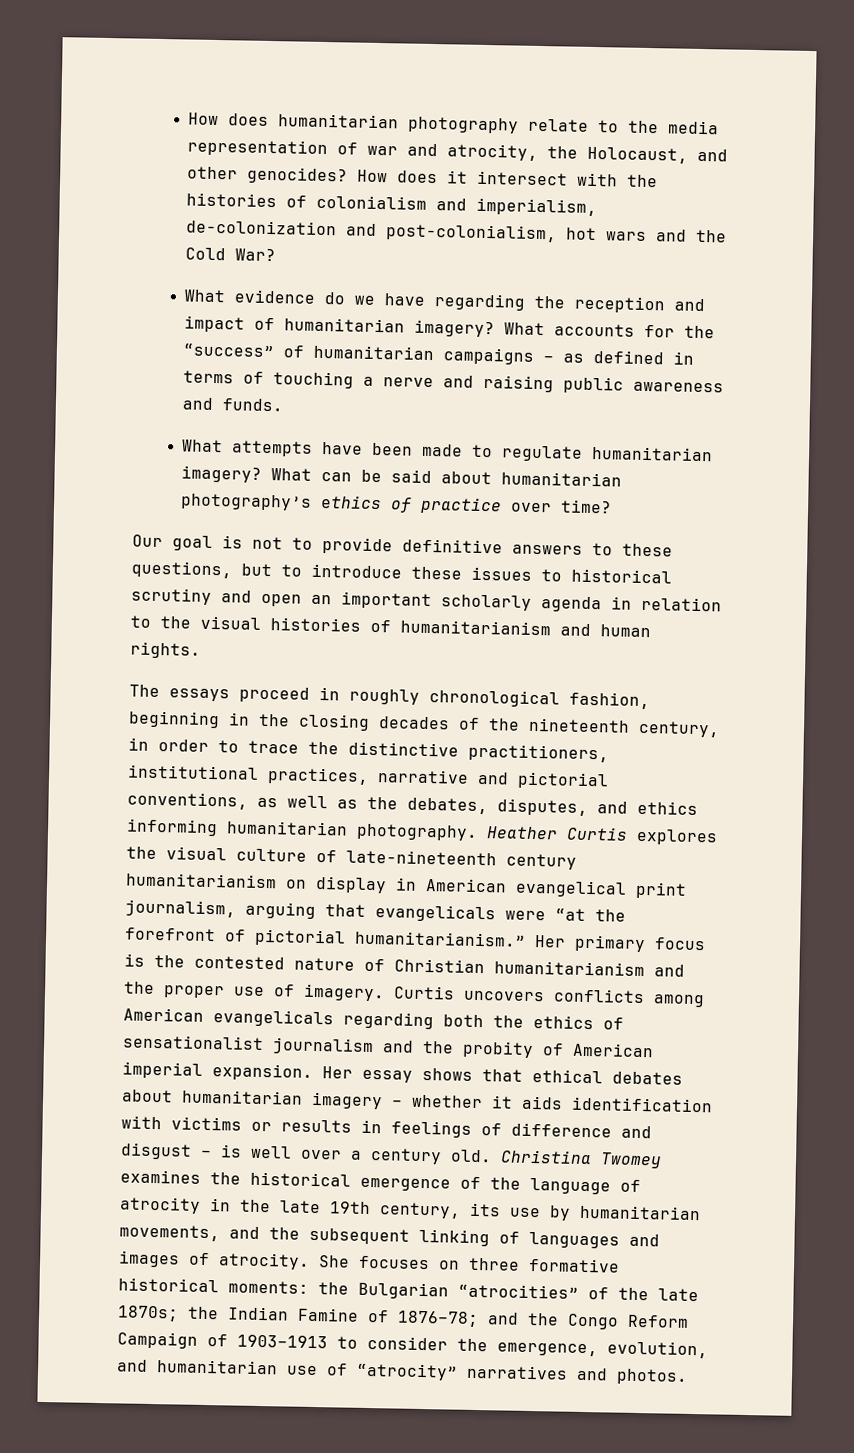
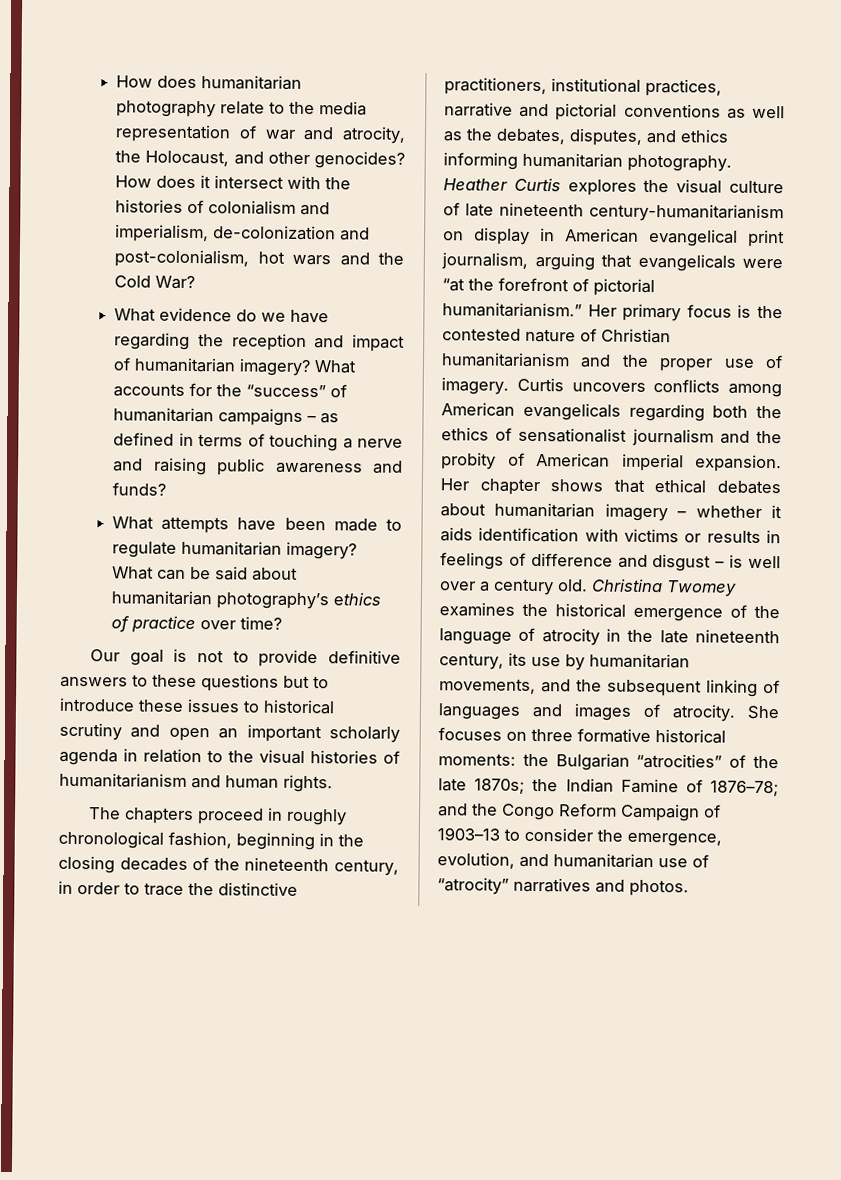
- What accounts for the “success” of humanitarian campaigns – as defined in terms of touching a nerve and raising public awareness and funds.
+ What accounts for the “success” of humanitarian campaigns – as defined in terms of touching a nerve and raising public awareness and funds?
- Our goal is not to provide definitive answers to these questions, but to introduce these issues to historical scrutiny and open an important scholarly agenda in relation to the visual histories of humanitarianism and human rights.
+ Our goal is not to provide definitive answers to these questions but to introduce these issues to historical scrutiny and open an important scholarly agenda in relation to the visual histories of humanitarianism and human rights.
- The essays proceed in roughly chronological fashion, beginning in the closing decades of the nineteenth century, in order to trace the distinctive practitioners, institutional practices, narrative and pictorial conventions, as well as the debates, disputes, and ethics informing humanitarian photography.
+ The chapters proceed in roughly chronological fashion, beginning in the closing decades of the nineteenth century, in order to trace the distinctive practitioners, institutional practices, narrative and pictorial conventions as well as the debates, disputes, and ethics informing humanitarian photography.
- Heather Curtis explores the visual culture of late-nineteenth century humanitarianism on display in American evangelical print journalism, arguing that evangelicals were “at the forefront of pictorial humanitarianism.”
+ Heather Curtis explores the visual culture of late nineteenth century-humanitarianism on display in American evangelical print journalism, arguing that evangelicals were “at the forefront of pictorial humanitarianism.”
- Her essay shows that ethical debates about humanitarian imagery – whether it aids identification with victims or results in feelings of difference and disgust – is well over a century old.
+ Her chapter shows that ethical debates about humanitarian imagery – whether it aids identification with victims or results in feelings of difference and disgust – is well over a century old.
- Christina Twomey examines the historical emergence of the language of atrocity in the late 19th century, its use by humanitarian movements, and the subsequent linking of languages and images of atrocity.
+ Christina Twomey examines the historical emergence of the language of atrocity in the late nineteenth century, its use by humanitarian movements, and the subsequent linking of languages and images of atrocity.
- She focuses on three formative historical moments: the Bulgarian “atrocities” of the late 1870s; the Indian Famine of 1876–78; and the Congo Reform Campaign of 1903–1913 to consider the emergence, evolution, and humanitarian use of “atrocity” narratives and photos.
+ She focuses on three formative historical moments: the Bulgarian “atrocities” of the late 1870s; the Indian Famine of 1876–78; and the Congo Reform Campaign of 1903–13 to consider the emergence, evolution, and humanitarian use of “atrocity” narratives and photos.

